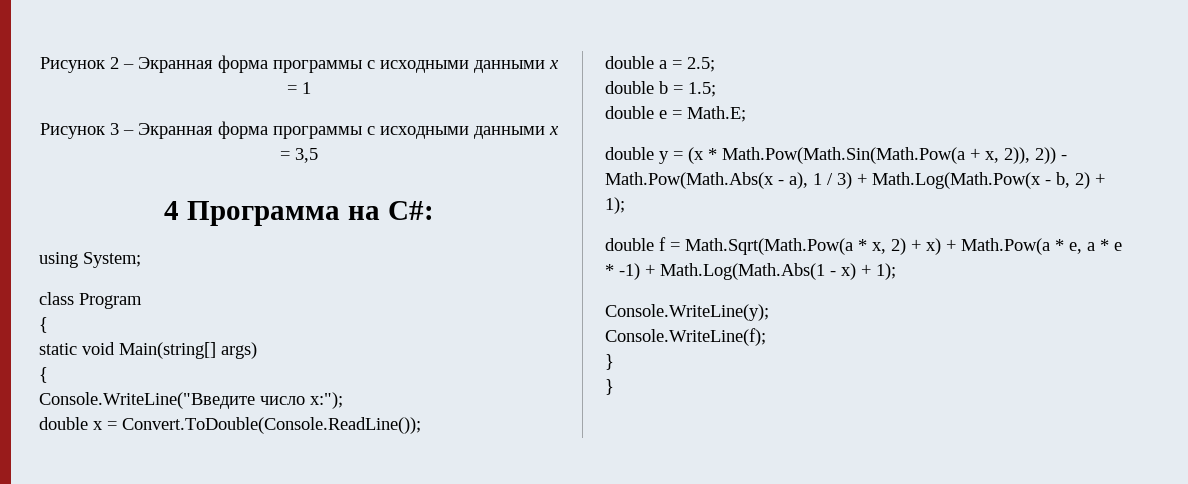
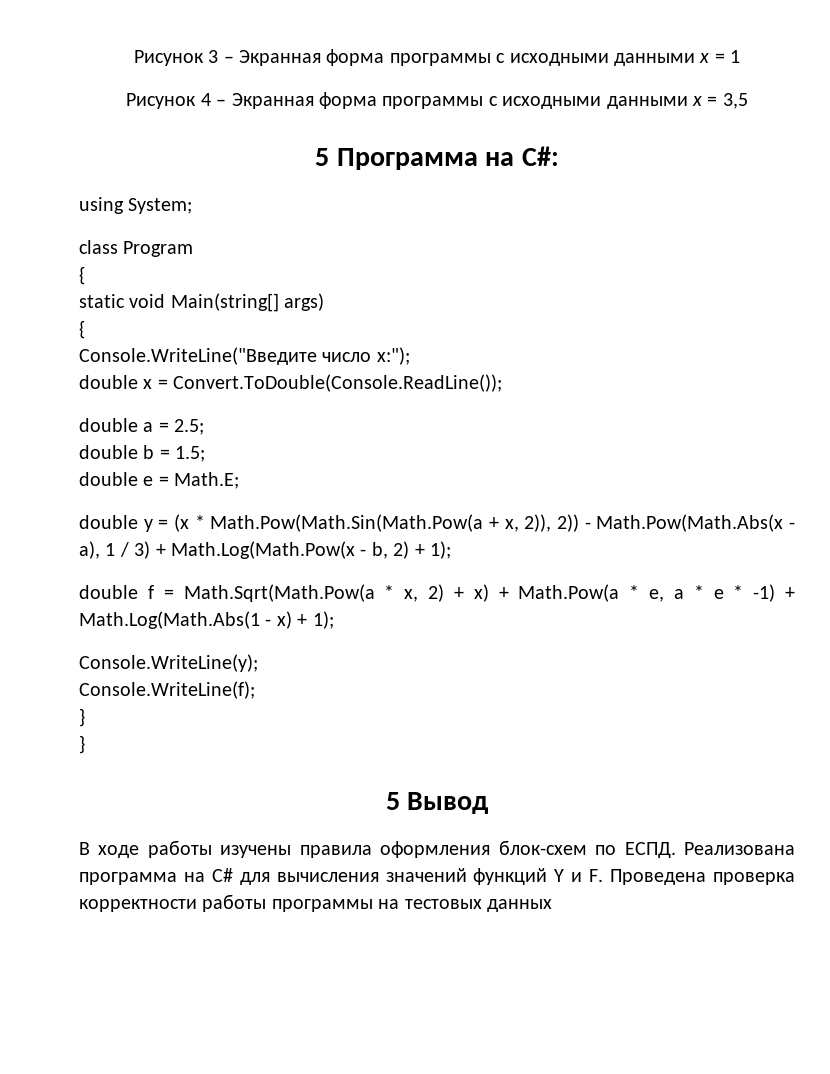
- Рисунок 2 – Экранная форма программы с исходными данными x = 1
+ Рисунок 3 – Экранная форма программы с исходными данными x = 1
- Рисунок 3 – Экранная форма программы с исходными данными x = 3,5
+ Рисунок 4 – Экранная форма программы с исходными данными x = 3,5
- 4 Программа на C#:
+ 5 Программа на C#:
+ 5 Вывод
+ В ходе работы изучены правила оформления блок-схем по ЕСПД. Реализована программа на C# для вычисления значений функций Y и F. Проведена проверка корректности работы программы на тестовых данных

